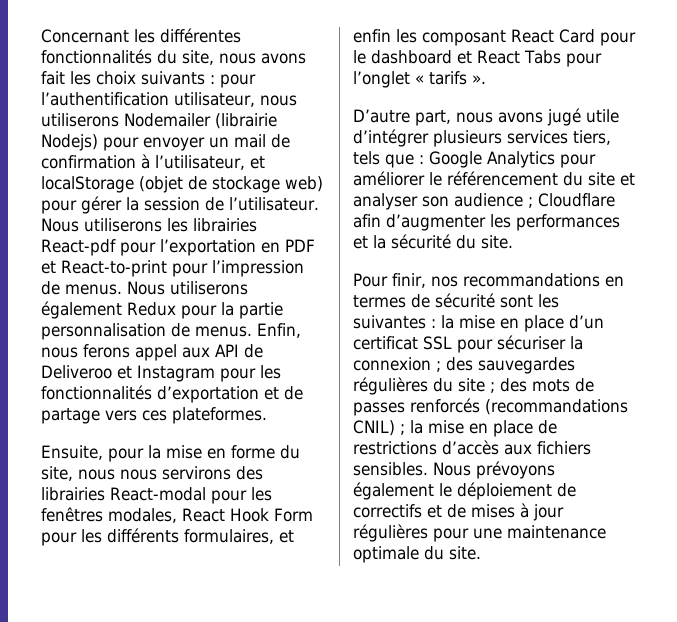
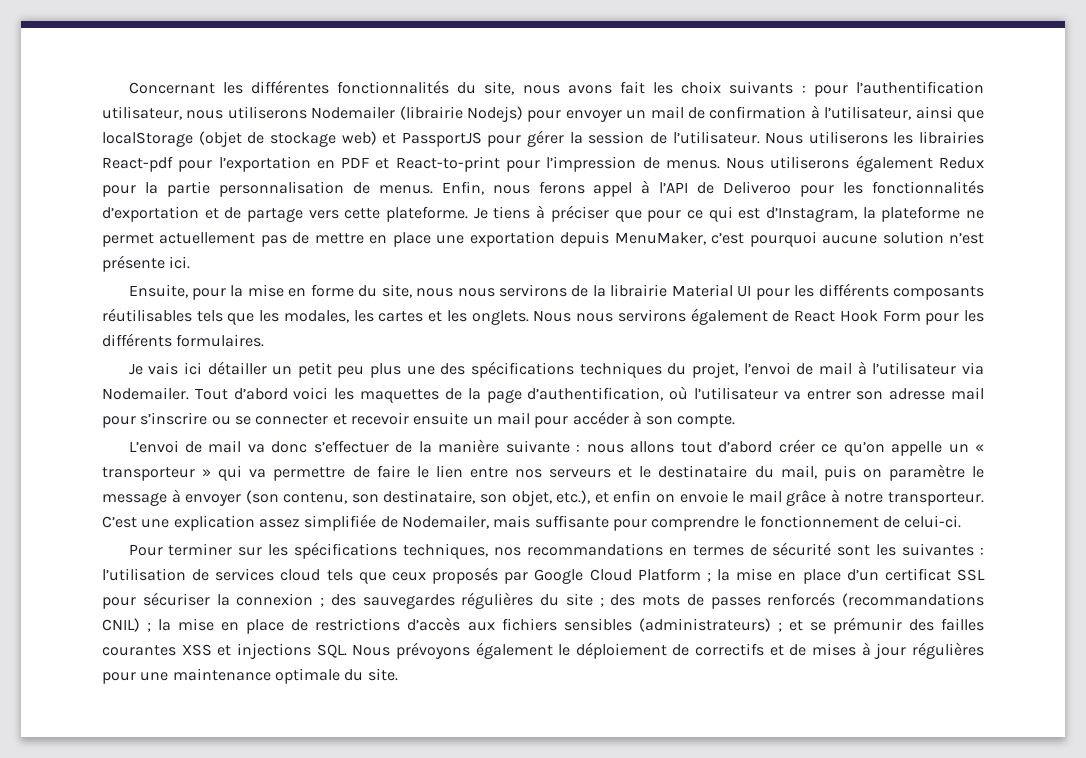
- Concernant les différentes fonctionnalités du site, nous avons fait les choix suivants : pour l’authentification utilisateur, nous utiliserons Nodemailer (librairie Nodejs) pour envoyer un mail de confirmation à l’utilisateur, et localStorage (objet de stockage web) pour gérer la session de l’utilisateur.
+ Concernant les différentes fonctionnalités du site, nous avons fait les choix suivants : pour l’authentification utilisateur, nous utiliserons Nodemailer (librairie Nodejs) pour envoyer un mail de confirmation à l’utilisateur, ainsi que localStorage (objet de stockage web) et PassportJS pour gérer la session de l’utilisateur.
- Enfin, nous ferons appel aux API de Deliveroo et Instagram pour les fonctionnalités d’exportation et de partage vers ces plateformes.
+ Enfin, nous ferons appel à l’API de Deliveroo pour les fonctionnalités d’exportation et de partage vers cette plateforme. Je tiens à préciser que pour ce qui est d’Instagram, la plateforme ne permet actuellement pas de mettre en place une exportation depuis MenuMaker, c’est pourquoi aucune solution n’est présente ici.
- Ensuite, pour la mise en forme du site, nous nous servirons des librairies React-modal pour les fenêtres modales, React Hook Form pour les différents formulaires, et enfin les composant React Card pour le dashboard et React Tabs pour l’onglet « tarifs ».
- D’autre part, nous avons jugé utile d’intégrer plusieurs services tiers, tels que : Google Analytics pour améliorer le référencement du site et analyser son audience ; Cloudflare afin d’augmenter les performances et la sécurité du site.
- Pour finir, nos recommandations en termes de sécurité sont les suivantes :
+ Ensuite, pour la mise en forme du site, nous nous servirons de la librairie Material UI pour les différents composants réutilisables tels que les modales, les cartes et les onglets. Nous nous servirons également de React Hook Form pour les différents formulaires.
+ Je vais ici détailler un petit peu plus une des spécifications techniques du projet, l’envoi de mail à l’utilisateur via Nodemailer. Tout d’abord voici les maquettes de la page d’authentification, où l’utilisateur va entrer son adresse mail pour s’inscrire ou se connecter et recevoir ensuite un mail pour accéder à son compte.
+ L’envoi de mail va donc s’effectuer de la manière suivante : nous allons tout d’abord créer ce qu’on appelle un « transporteur » qui va permettre de faire le lien entre nos serveurs et le destinataire du mail, puis on paramètre le message à envoyer (son contenu, son destinataire, son objet, etc.), et enfin on envoie le mail grâce à notre transporteur. C’est une explication assez simplifiée de Nodemailer, mais suffisante pour comprendre le fonctionnement de celui-ci.
+ Pour terminer sur les spécifications techniques, nos recommandations en termes de sécurité sont les suivantes :
+ l’utilisation de services cloud tels que ceux proposés par Google Cloud Platform ;
- la mise en place de restrictions d’accès aux fichiers sensibles. Nous prévoyons également le déploiement de correctifs et de mises à jour régulières pour une maintenance optimale du site.
+ la mise en place de restrictions d’accès aux fichiers sensibles (administrateurs) ; et se prémunir des failles courantes XSS et injections SQL. Nous prévoyons également le déploiement de correctifs et de mises à jour régulières pour une maintenance optimale du site.

